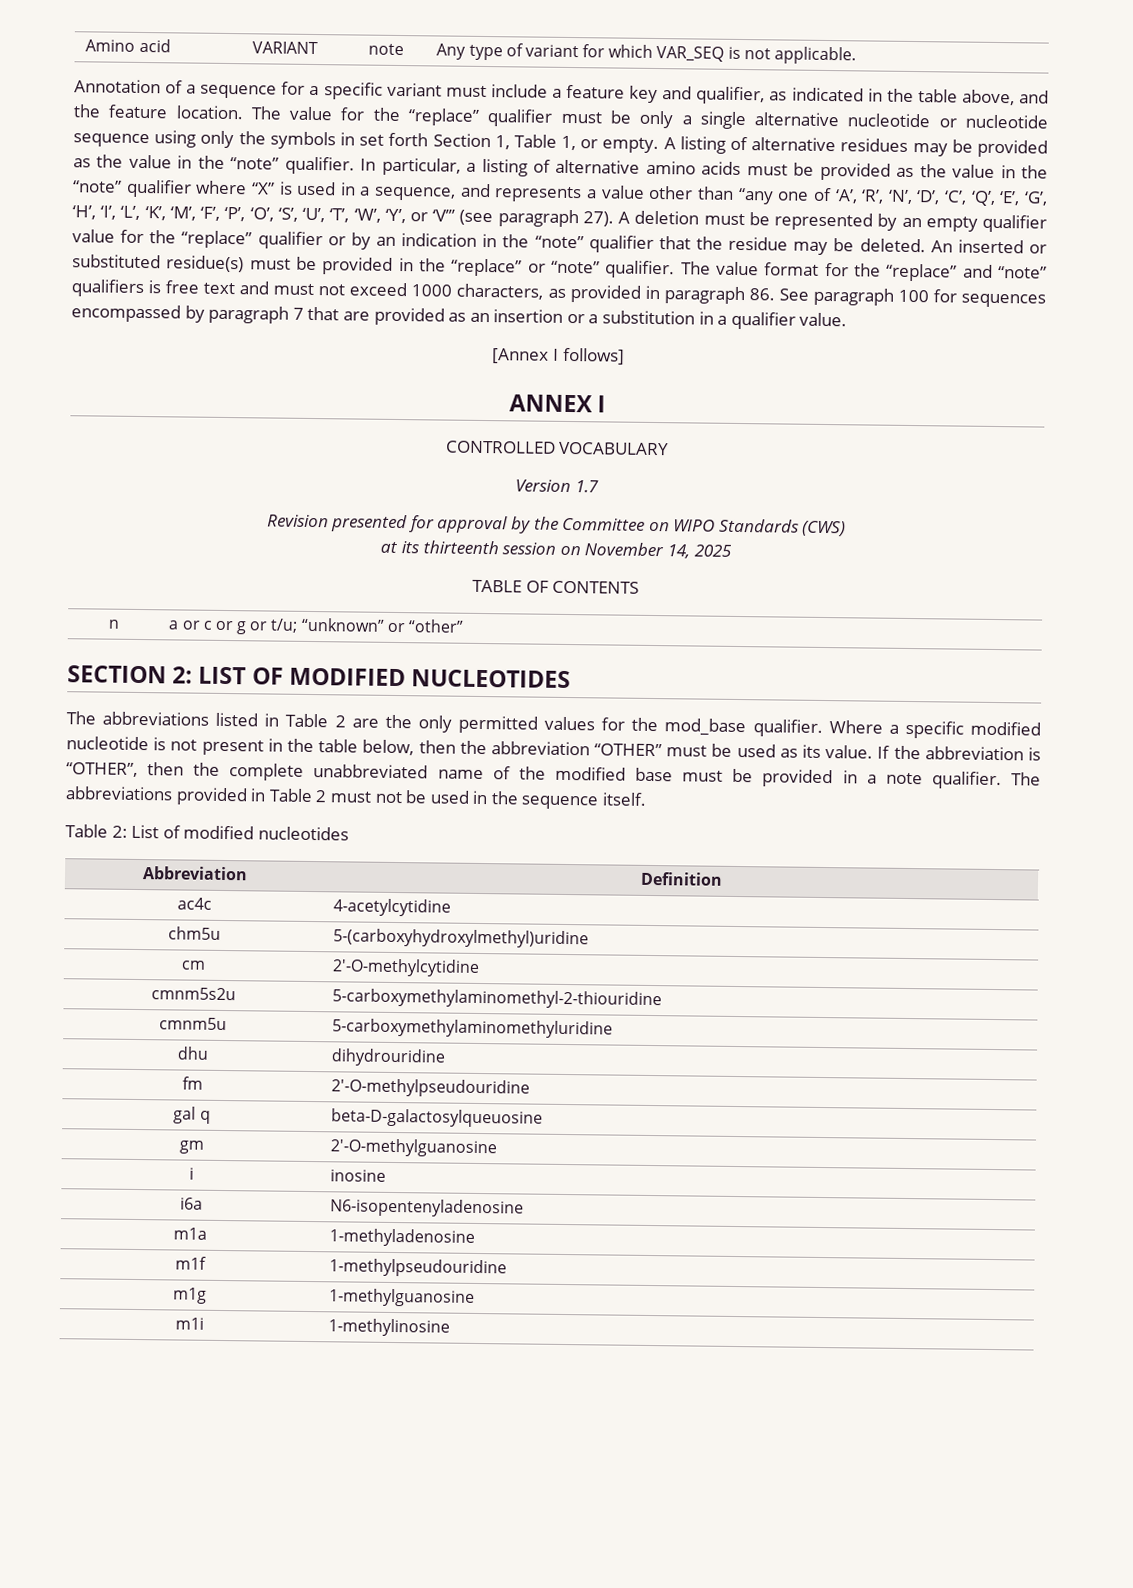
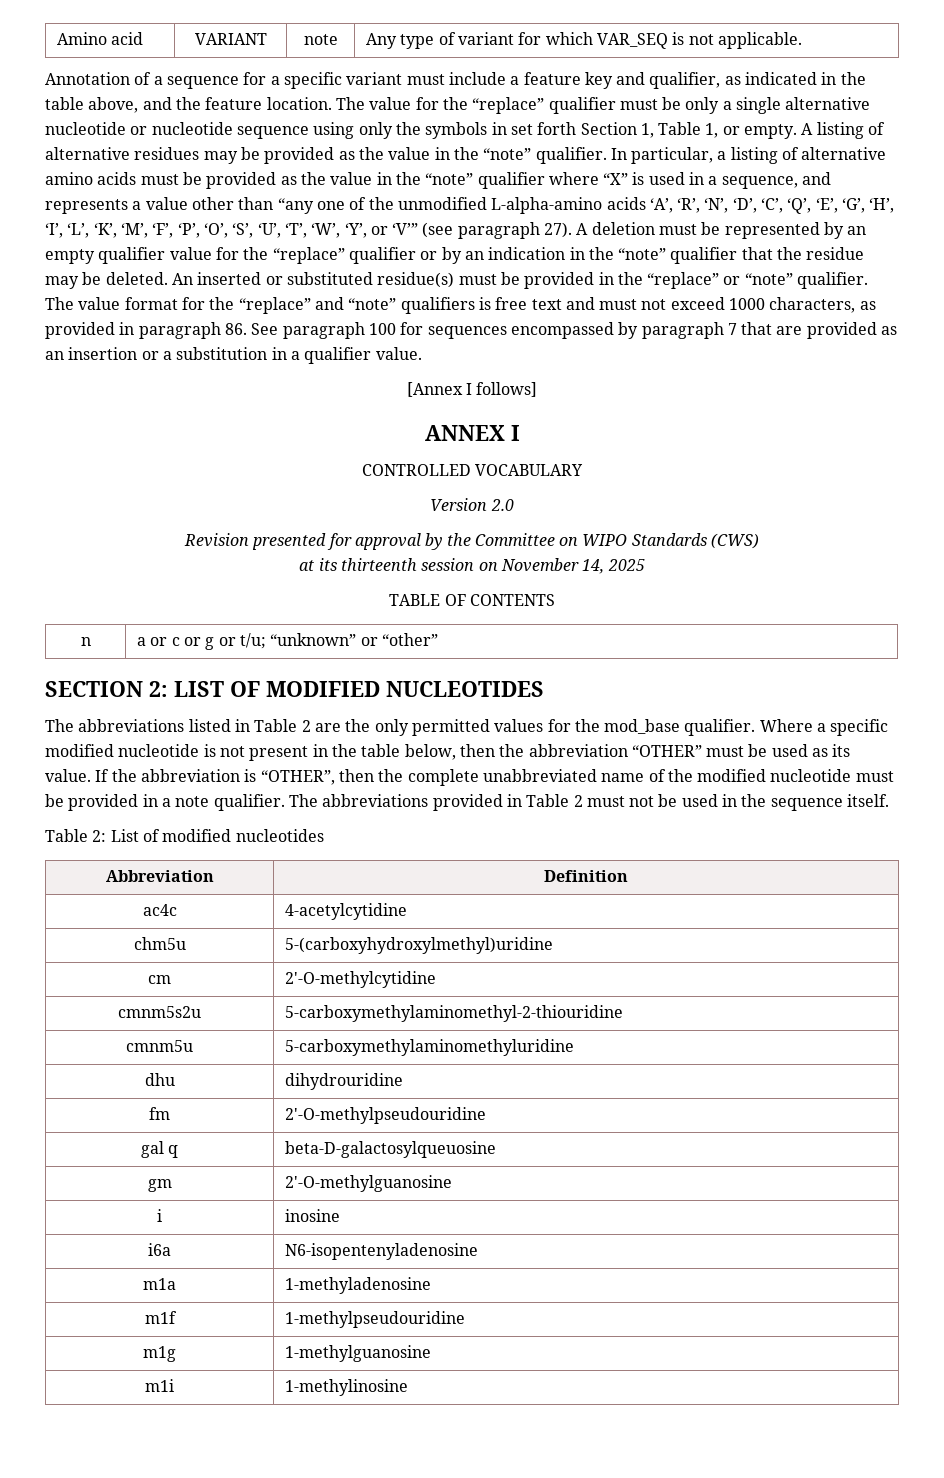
- In particular, a listing of alternative amino acids must be provided as the value in the “note” qualifier where “X” is used in a sequence, and represents a value other than “any one of ‘A’, ‘R’, ‘N’, ‘D’, ‘C’, ‘Q’, ‘E’, ‘G’, ‘H’, ‘I’, ‘L’, ‘K’, ‘M’, ‘F’, ‘P’, ‘O’, ‘S’, ‘U’, ‘T’, ‘W’, ‘Y’, or ‘V’” (see paragraph 27).
+ In particular, a listing of alternative amino acids must be provided as the value in the “note” qualifier where “X” is used in a sequence, and represents a value other than “any one of the unmodified L-alpha-amino acids ‘A’, ‘R’, ‘N’, ‘D’, ‘C’, ‘Q’, ‘E’, ‘G’, ‘H’, ‘I’, ‘L’, ‘K’, ‘M’, ‘F’, ‘P’, ‘O’, ‘S’, ‘U’, ‘T’, ‘W’, ‘Y’, or ‘V’” (see paragraph 27).
- Version 1.7
+ Version 2.0
- If the abbreviation is “OTHER”, then the complete unabbreviated name of the modified base must be provided in a note qualifier.
+ If the abbreviation is “OTHER”, then the complete unabbreviated name of the modified nucleotide must be provided in a note qualifier.

